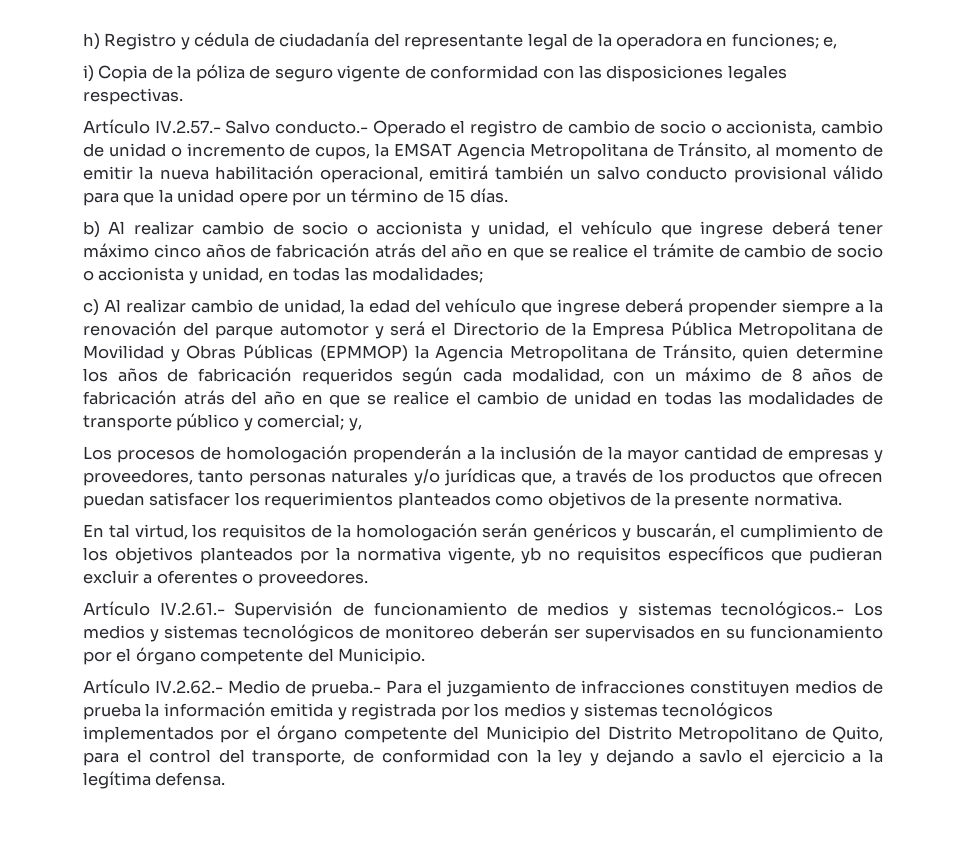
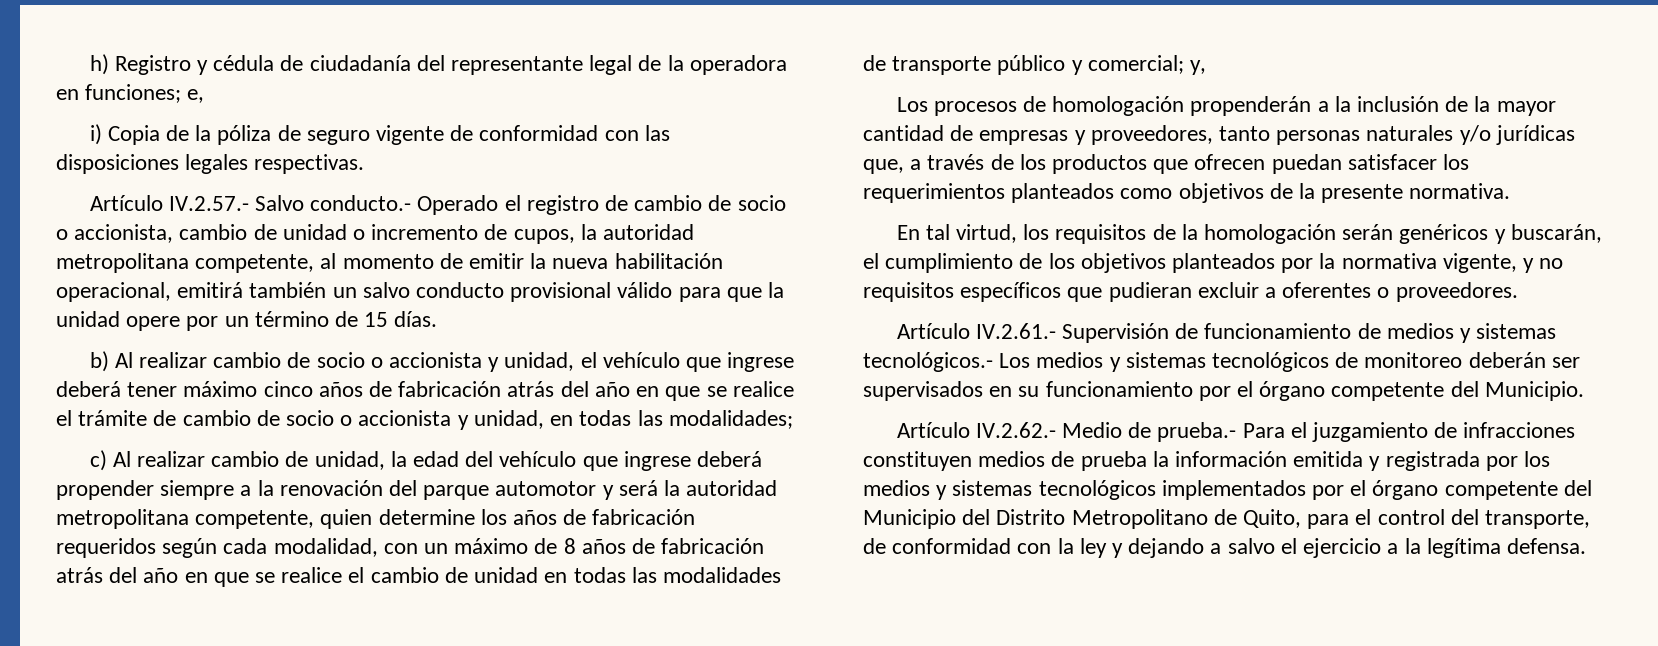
- Artículo IV.2.57.- Salvo conducto.- Operado el registro de cambio de socio o accionista, cambio de unidad o incremento de cupos, la EMSAT Agencia Metropolitana de Tránsito, al momento de emitir la nueva habilitación operacional, emitirá también un salvo conducto provisional válido para que la unidad opere por un término de 15 días.
+ Artículo IV.2.57.- Salvo conducto.- Operado el registro de cambio de socio o accionista, cambio de unidad o incremento de cupos, la autoridad metropolitana competente, al momento de emitir la nueva habilitación operacional, emitirá también un salvo conducto provisional válido para que la unidad opere por un término de 15 días.
- c) Al realizar cambio de unidad, la edad del vehículo que ingrese deberá propender siempre a la renovación del parque automotor y será el Directorio de la Empresa Pública Metropolitana de Movilidad y Obras Públicas (EPMMOP) la Agencia Metropolitana de Tránsito, quien determine los años de fabricación requeridos según cada modalidad, con un máximo de 8 años de fabricación atrás del año en que se realice el cambio de unidad en todas las modalidades de transporte público y comercial;
+ c) Al realizar cambio de unidad, la edad del vehículo que ingrese deberá propender siempre a la renovación del parque automotor y será la autoridad metropolitana competente, quien determine los años de fabricación requeridos según cada modalidad, con un máximo de 8 años de fabricación atrás del año en que se realice el cambio de unidad en todas las modalidades de transporte público y comercial;
- En tal virtud, los requisitos de la homologación serán genéricos y buscarán, el cumplimiento de los objetivos planteados por la normativa vigente, yb no requisitos específicos que pudieran excluir a oferentes o proveedores.
+ En tal virtud, los requisitos de la homologación serán genéricos y buscarán, el cumplimiento de los objetivos planteados por la normativa vigente, y no requisitos específicos que pudieran excluir a oferentes o proveedores.
- Artículo IV.2.62.- Medio de prueba.- Para el juzgamiento de infracciones constituyen medios de prueba la información emitida y registrada por los medios y sistemas tecnológicos implementados por el órgano competente del Municipio del Distrito Metropolitano de Quito, para el control del transporte, de conformidad con la ley y dejando a savlo el ejercicio a la legítima defensa.
+ Artículo IV.2.62.- Medio de prueba.- Para el juzgamiento de infracciones constituyen medios de prueba la información emitida y registrada por los medios y sistemas tecnológicos implementados por el órgano competente del Municipio del Distrito Metropolitano de Quito, para el control del transporte, de conformidad con la ley y dejando a salvo el ejercicio a la legítima defensa.

